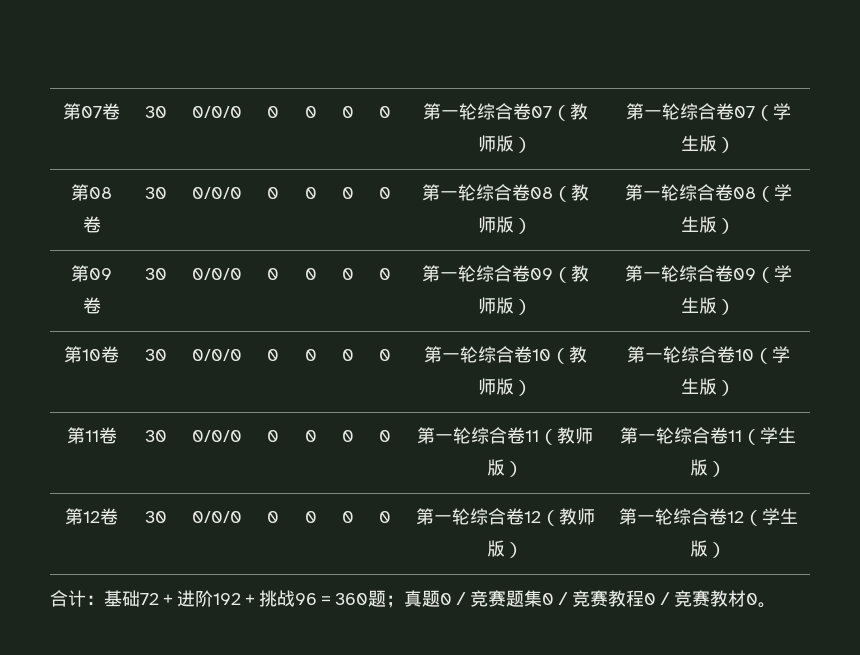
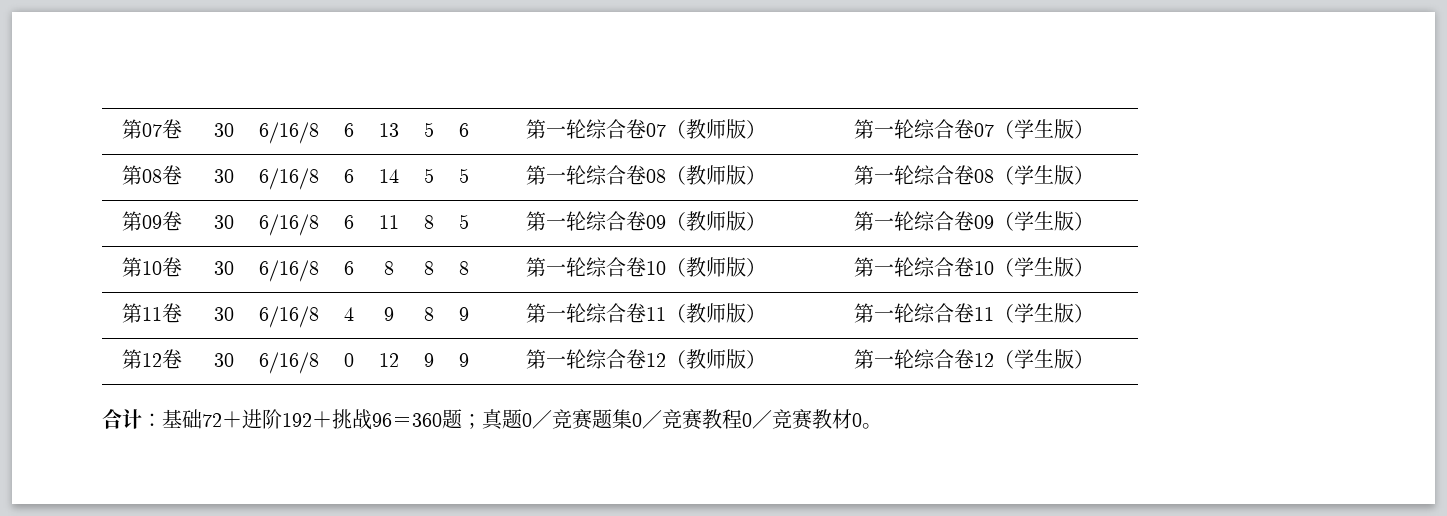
- 第07卷 | 30 | 0/0/0 | 0 | 0 | 0 | 0 | 第一轮综合卷07（教师版） | 第一轮综合卷07（学生版）
+ 第07卷 | 30 | 6/16/8 | 6 | 13 | 5 | 6 | 第一轮综合卷07（教师版） | 第一轮综合卷07（学生版）
- 第08卷 | 30 | 0/0/0 | 0 | 0 | 0 | 0 | 第一轮综合卷08（教师版） | 第一轮综合卷08（学生版）
+ 第08卷 | 30 | 6/16/8 | 6 | 14 | 5 | 5 | 第一轮综合卷08（教师版） | 第一轮综合卷08（学生版）
- 第09卷 | 30 | 0/0/0 | 0 | 0 | 0 | 0 | 第一轮综合卷09（教师版） | 第一轮综合卷09（学生版）
+ 第09卷 | 30 | 6/16/8 | 6 | 11 | 8 | 5 | 第一轮综合卷09（教师版） | 第一轮综合卷09（学生版）
- 第10卷 | 30 | 0/0/0 | 0 | 0 | 0 | 0 | 第一轮综合卷10（教师版） | 第一轮综合卷10（学生版）
+ 第10卷 | 30 | 6/16/8 | 6 | 8 | 8 | 8 | 第一轮综合卷10（教师版） | 第一轮综合卷10（学生版）
- 第11卷 | 30 | 0/0/0 | 0 | 0 | 0 | 0 | 第一轮综合卷11（教师版） | 第一轮综合卷11（学生版）
+ 第11卷 | 30 | 6/16/8 | 4 | 9 | 8 | 9 | 第一轮综合卷11（教师版） | 第一轮综合卷11（学生版）
- 第12卷 | 30 | 0/0/0 | 0 | 0 | 0 | 0 | 第一轮综合卷12（教师版） | 第一轮综合卷12（学生版）
+ 第12卷 | 30 | 6/16/8 | 0 | 12 | 9 | 9 | 第一轮综合卷12（教师版） | 第一轮综合卷12（学生版）

